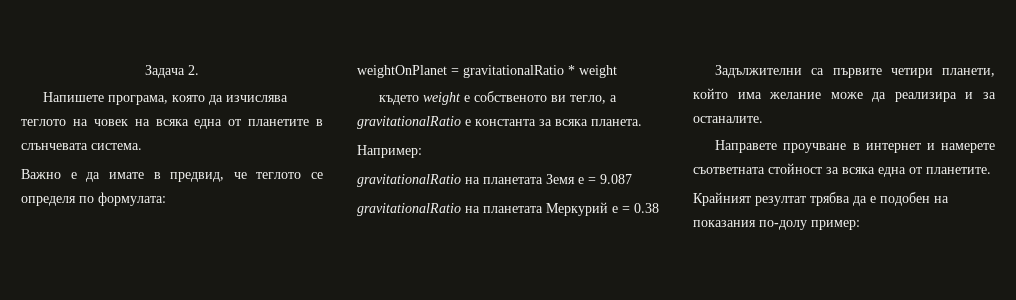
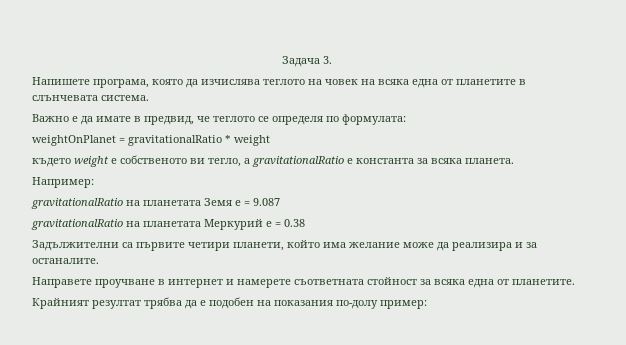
- Задача 2.
+ Задача 3.

